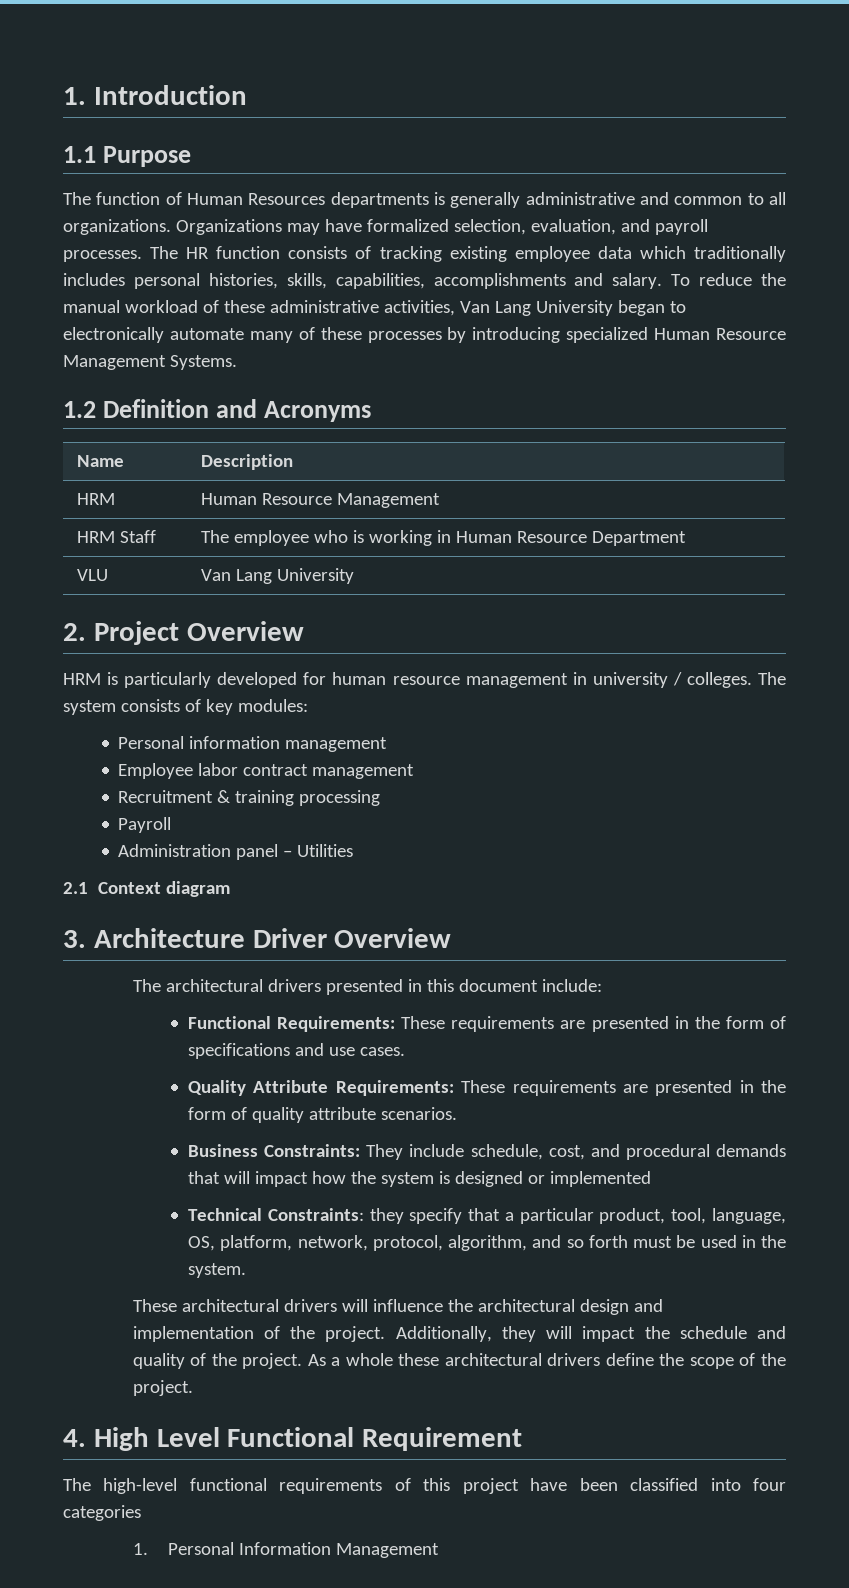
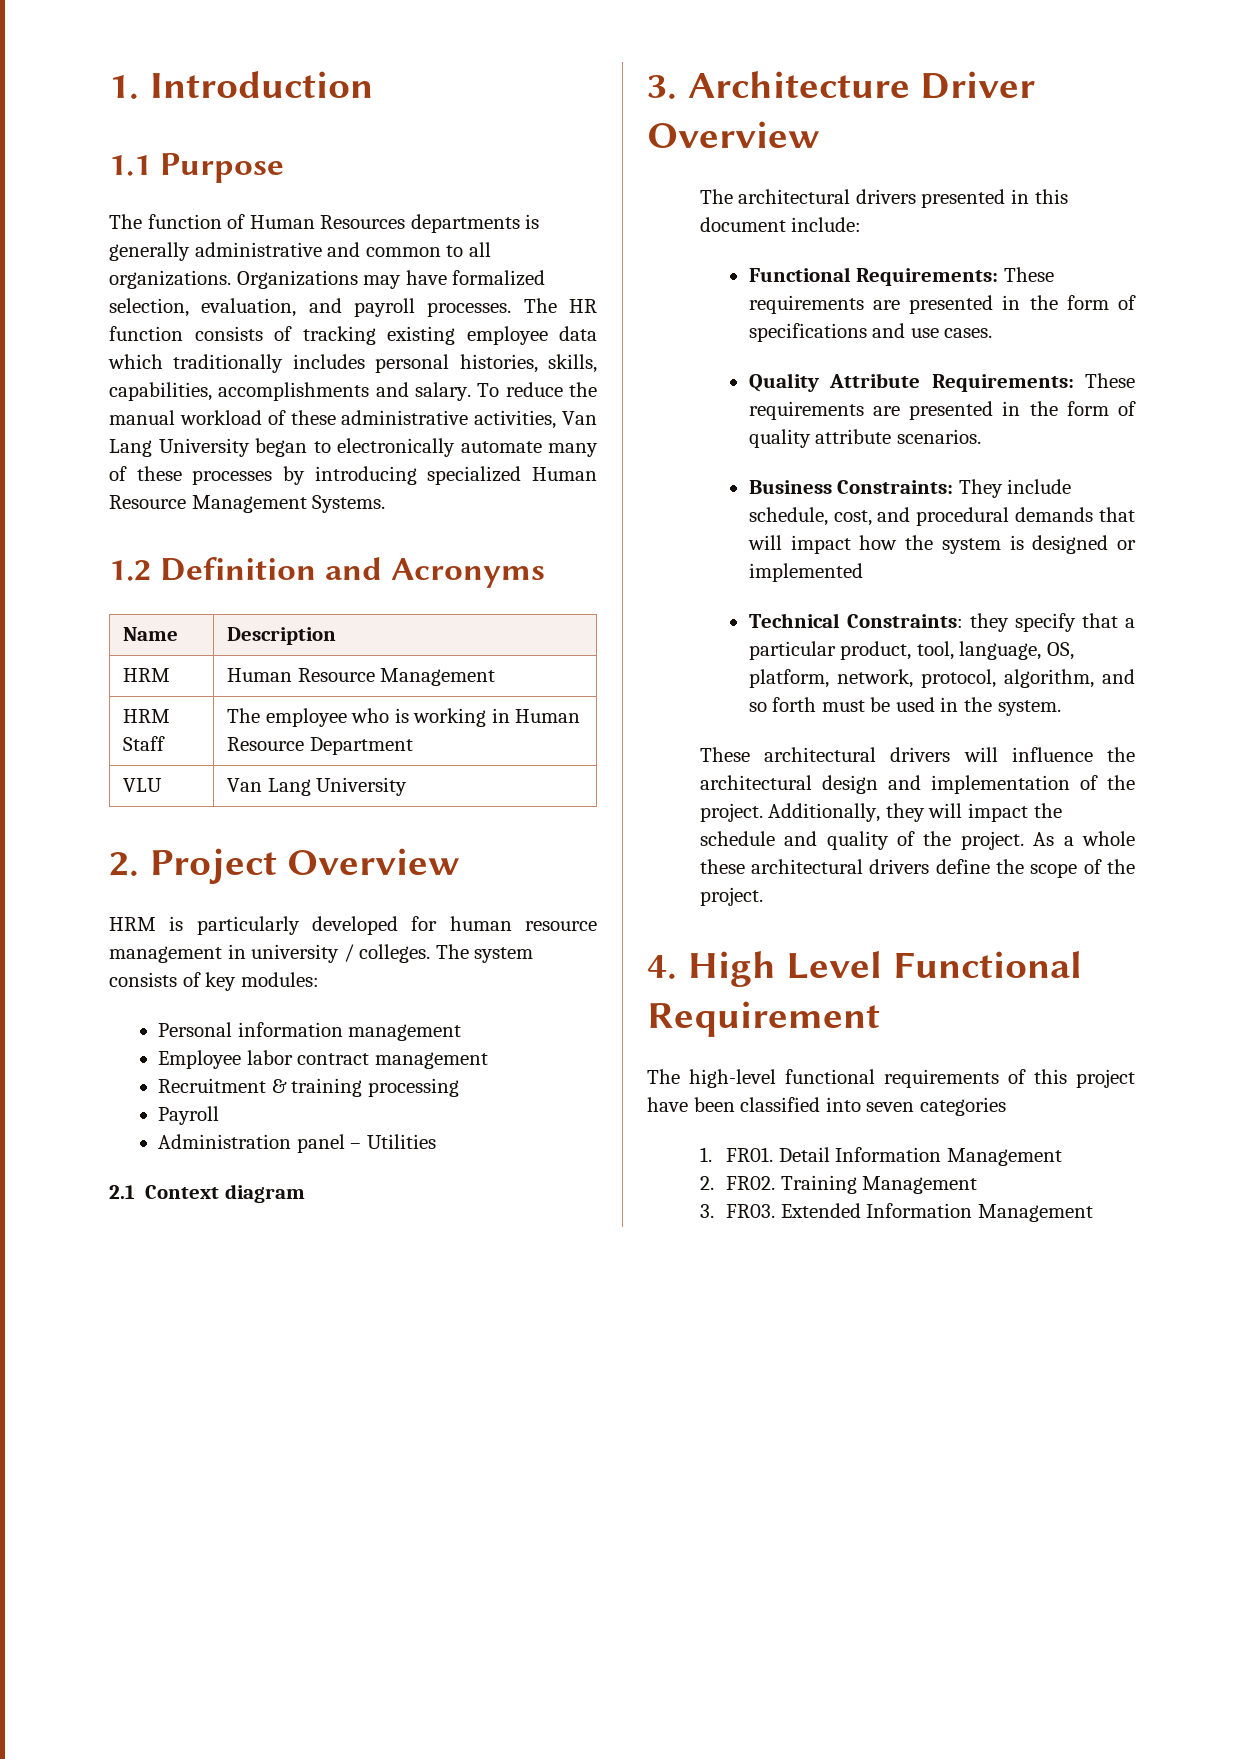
- The high-level functional requirements of this project have been classified into four categories
+ The high-level functional requirements of this project have been classified into seven categories
- 1. Personal Information Management
+ 1. FR01. Detail Information Management
+ 2. FR02. Training Management
+ 3. FR03. Extended Information Management

